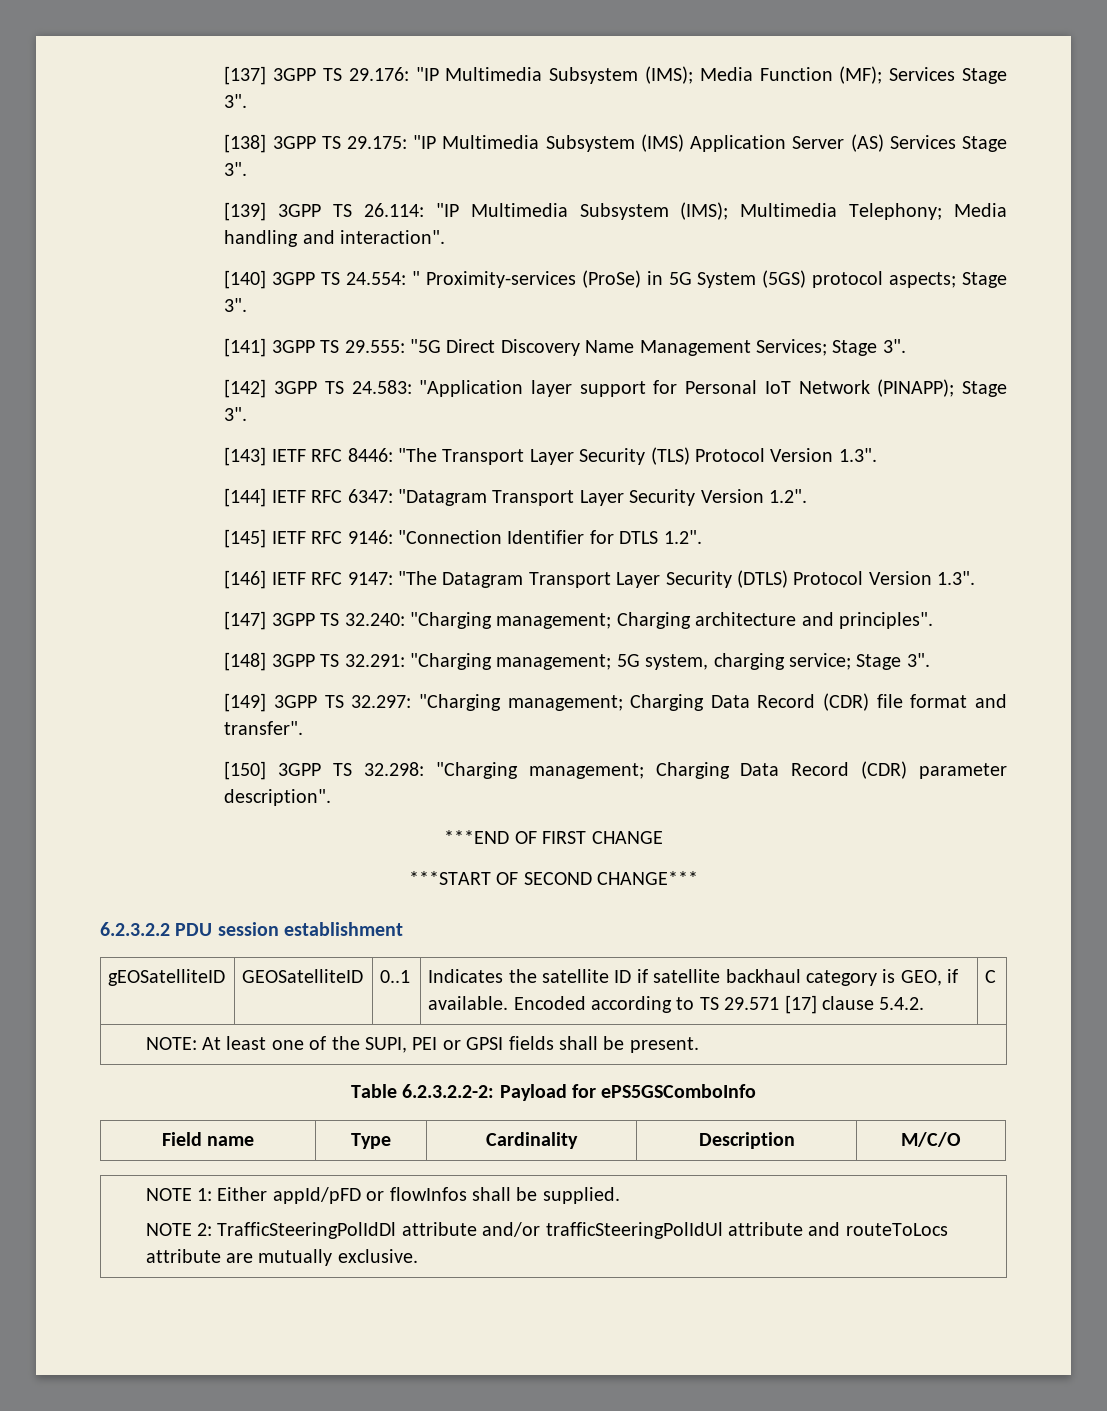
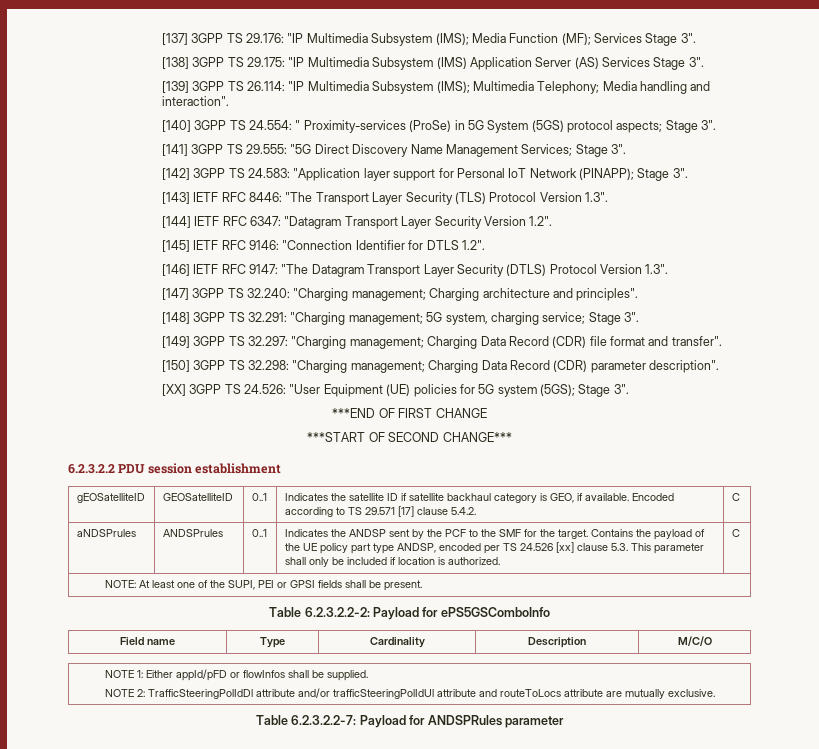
+ [XX] 3GPP TS 24.526: "User Equipment (UE) policies for 5G system (5GS); Stage 3".
+ aNDSPrules | ANDSPrules | 0..1 | Indicates the ANDSP sent by the PCF to the SMF for the target. Contains the payload of the UE policy part type ANDSP, encoded per TS 24.526 [xx] clause 5.3. This parameter shall only be included if location is authorized. | C
+ Table 6.2.3.2.2-7: Payload for ANDSPRules parameter

